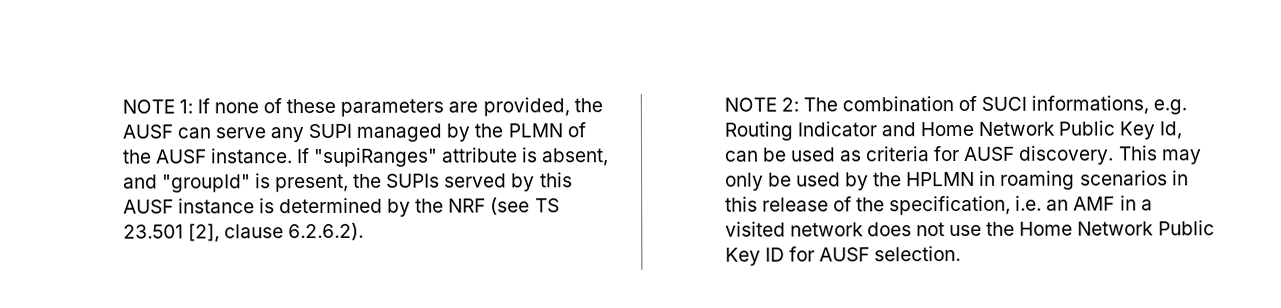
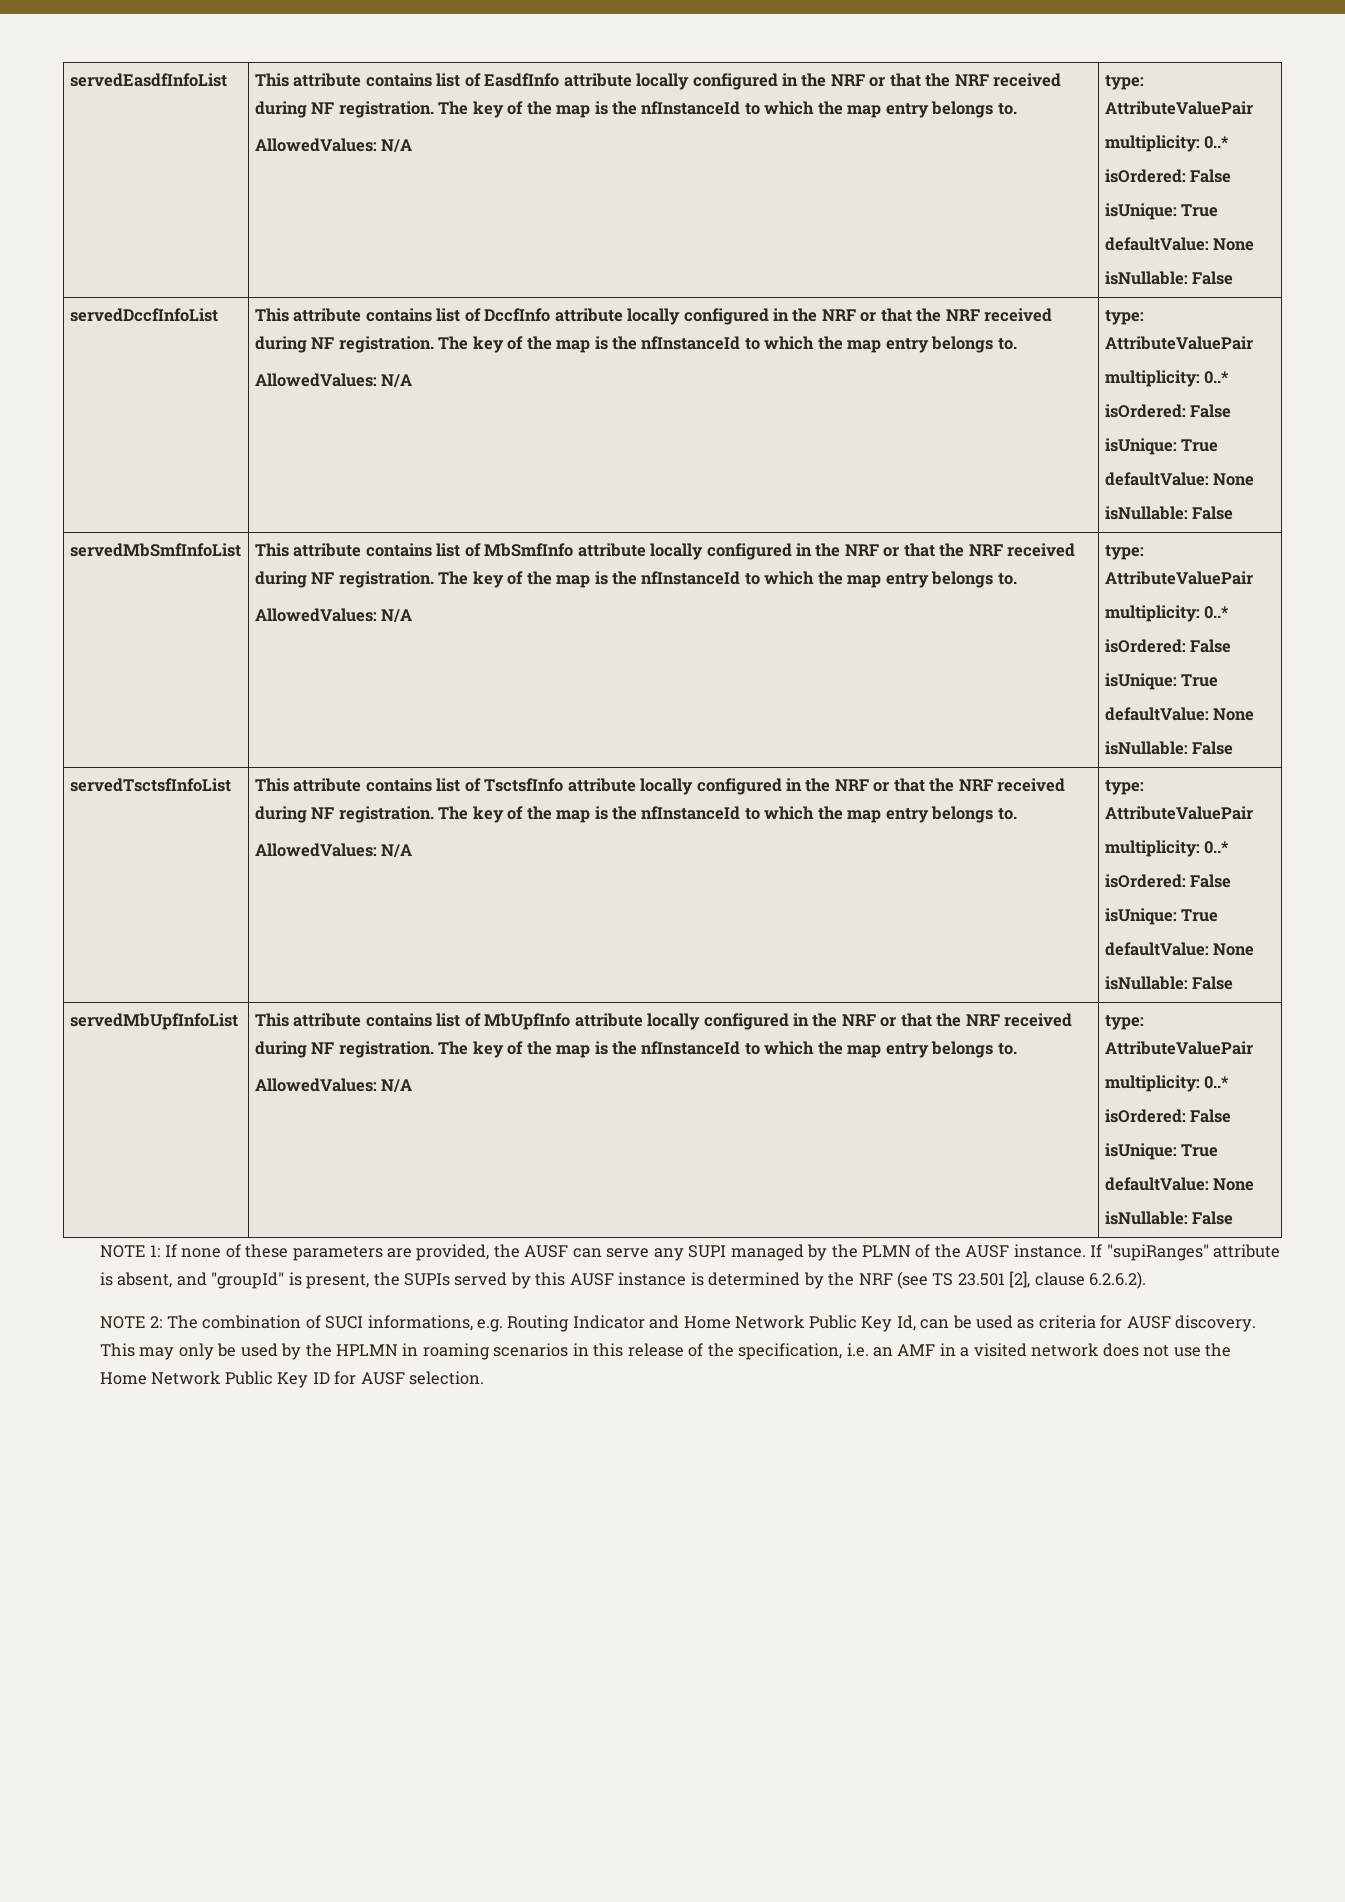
+ servedEasdfInfoList | This attribute contains list of EasdfInfo attribute locally configured in the NRF or that the NRF received during NF registration. The key of the map is the nfInstanceId to which the map entry belongs to.
+ AllowedValues: N/A | type: AttributeValuePair
+ multiplicity: 0..*
+ isOrdered: False
+ isUnique: True
+ defaultValue: None
+ isNullable: False
+ servedDccfInfoList | This attribute contains list of DccfInfo attribute locally configured in the NRF or that the NRF received during NF registration. The key of the map is the nfInstanceId to which the map entry belongs to.
+ AllowedValues: N/A | type: AttributeValuePair
+ multiplicity: 0..*
+ isOrdered: False
+ isUnique: True
+ defaultValue: None
+ isNullable: False
+ servedMbSmfInfoList | This attribute contains list of MbSmfInfo attribute locally configured in the NRF or that the NRF received during NF registration. The key of the map is the nfInstanceId to which the map entry belongs to.
+ AllowedValues: N/A | type: AttributeValuePair
+ multiplicity: 0..*
+ isOrdered: False
+ isUnique: True
+ defaultValue: None
+ isNullable: False
+ servedTsctsfInfoList | This attribute contains list of TsctsfInfo attribute locally configured in the NRF or that the NRF received during NF registration. The key of the map is the nfInstanceId to which the map entry belongs to.
+ AllowedValues: N/A | type: AttributeValuePair
+ multiplicity: 0..*
+ isOrdered: False
+ isUnique: True
+ defaultValue: None
+ isNullable: False
+ servedMbUpfInfoList | This attribute contains list of MbUpfInfo attribute locally configured in the NRF or that the NRF received during NF registration. The key of the map is the nfInstanceId to which the map entry belongs to.
+ AllowedValues: N/A | type: AttributeValuePair
+ multiplicity: 0..*
+ isOrdered: False
+ isUnique: True
+ defaultValue: None
+ isNullable: False

